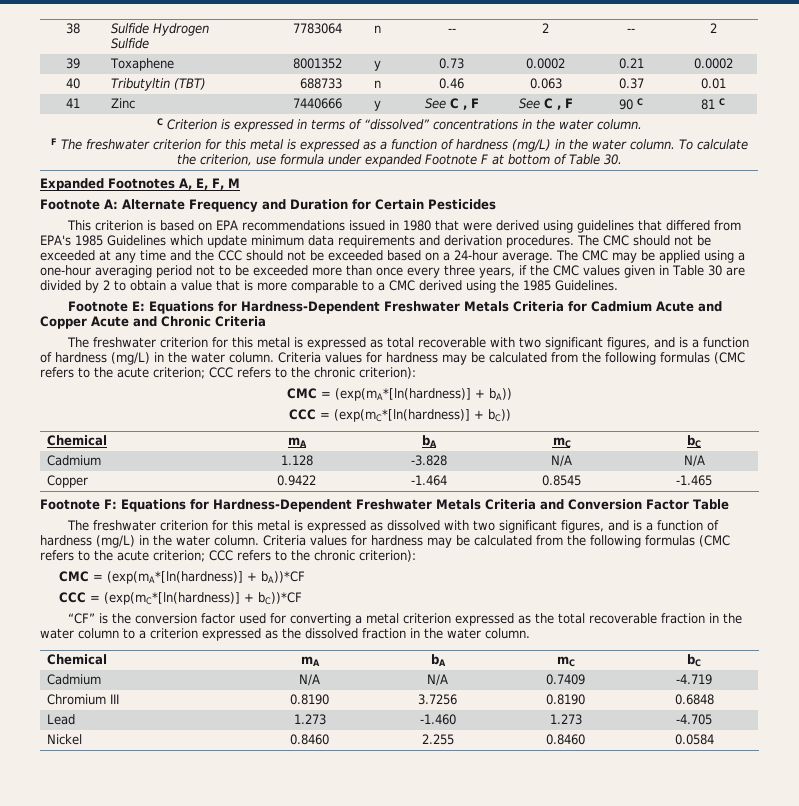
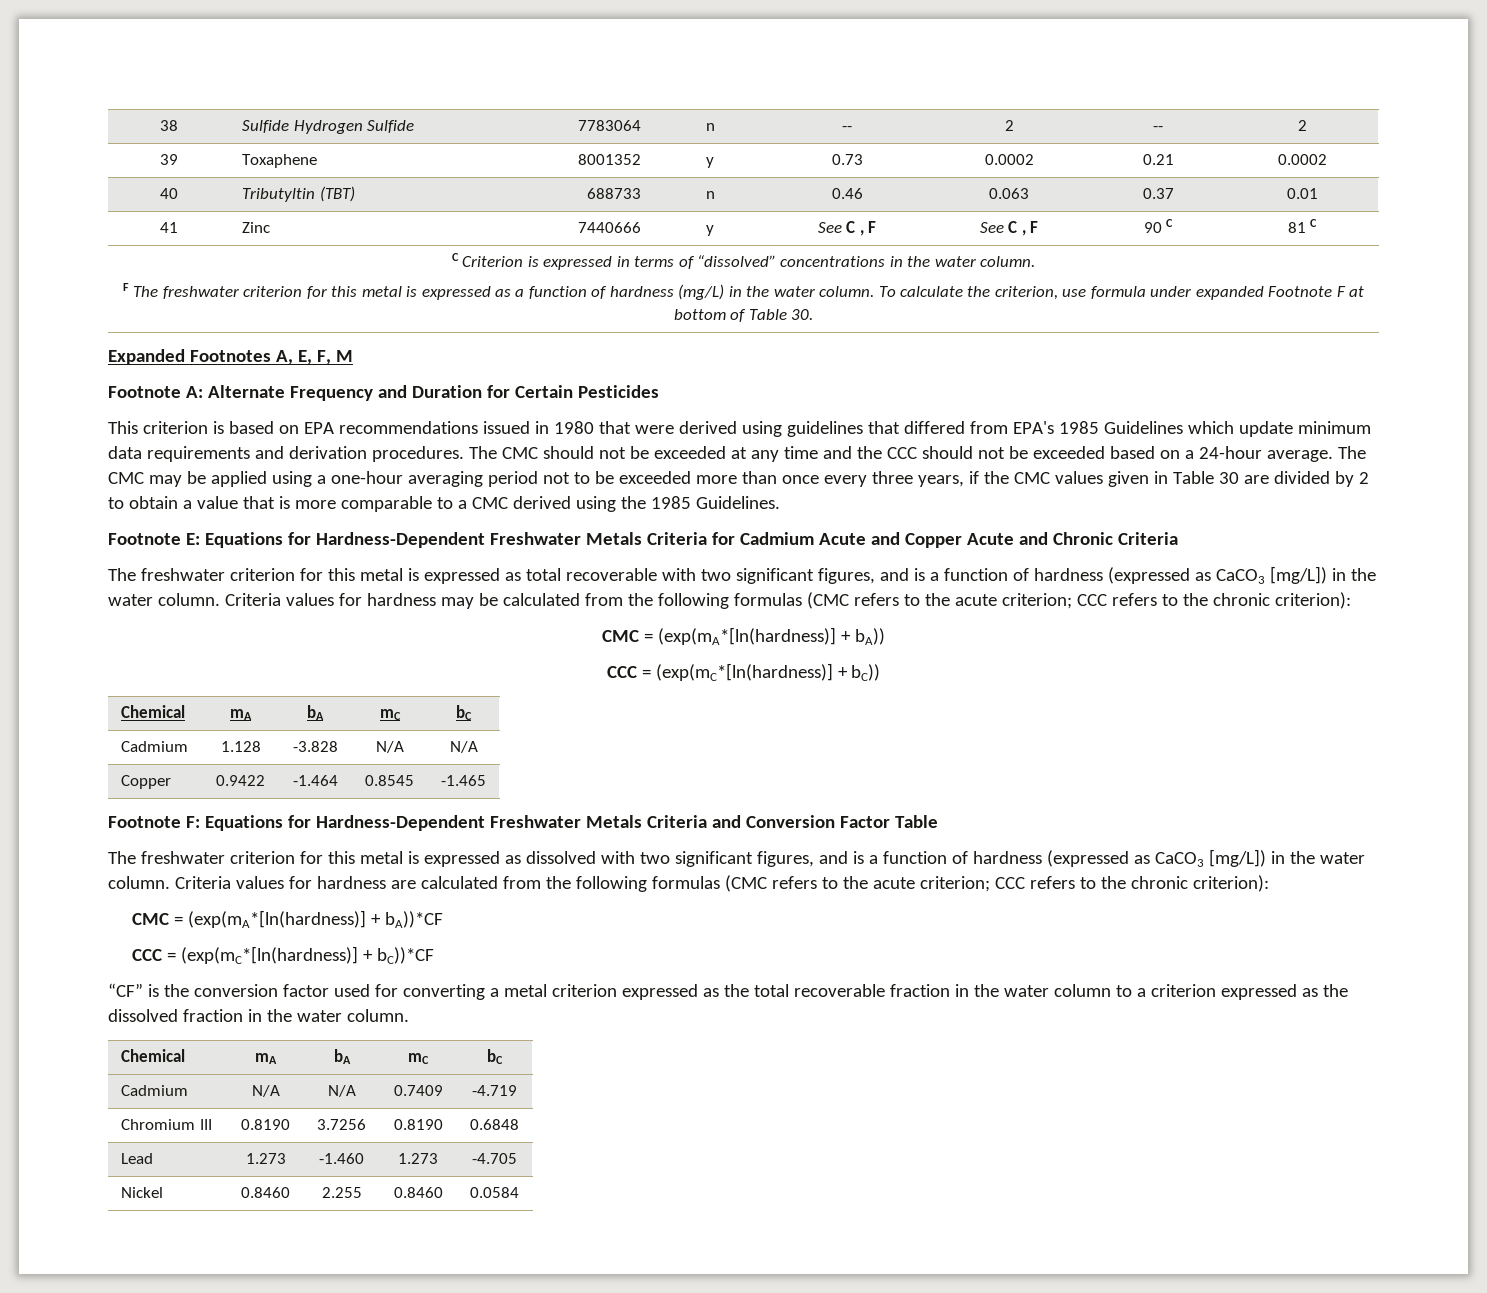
- The freshwater criterion for this metal is expressed as total recoverable with two significant figures, and is a function of hardness (mg/L) in the water column.
+ The freshwater criterion for this metal is expressed as total recoverable with two significant figures, and is a function of hardness (expressed as CaCO3 [mg/L]) in the water column.
- The freshwater criterion for this metal is expressed as dissolved with two significant figures, and is a function of hardness (mg/L) in the water column. Criteria values for hardness may be calculated from the following formulas (CMC refers to the acute criterion; CCC refers to the chronic criterion):
+ The freshwater criterion for this metal is expressed as dissolved with two significant figures, and is a function of hardness (expressed as CaCO3 [mg/L]) in the water column. Criteria values for hardness are calculated from the following formulas (CMC refers to the acute criterion; CCC refers to the chronic criterion):

